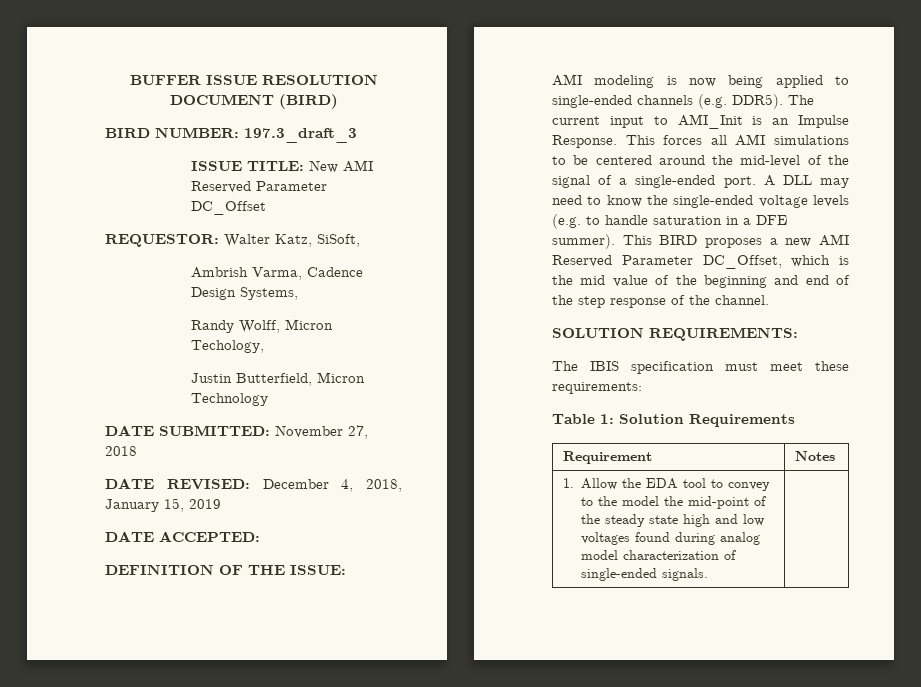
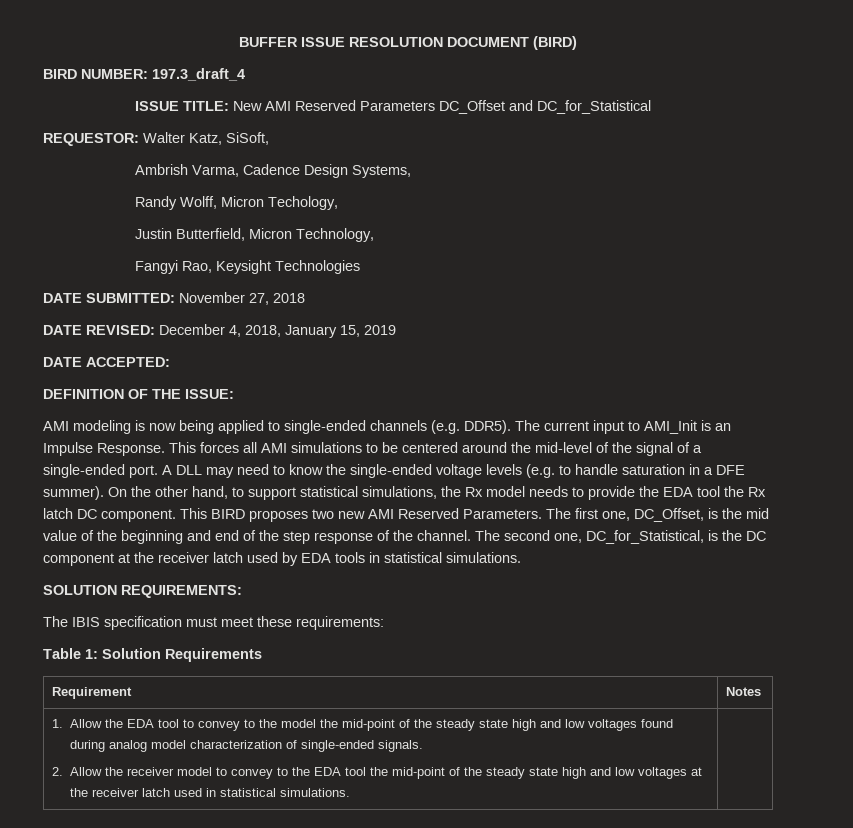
- BIRD NUMBER: 197.3_draft_3
+ BIRD NUMBER: 197.3_draft_4
- ISSUE TITLE: New AMI Reserved Parameter DC_Offset
+ ISSUE TITLE: New AMI Reserved Parameters DC_Offset and DC_for_Statistical
- Justin Butterfield, Micron Technology
+ Justin Butterfield, Micron Technology,
+ Fangyi Rao, Keysight Technologies
+ On the other hand, to support statistical simulations, the Rx model needs to provide the EDA tool the Rx latch DC component.
- This BIRD proposes a new AMI Reserved Parameter DC_Offset, which is the mid value of the beginning and end of the step response of the channel.
+ This BIRD proposes two new AMI Reserved Parameters. The first one, DC_Offset, is the mid value of the beginning and end of the step response of the channel. The second one, DC_for_Statistical, is the DC component at the receiver latch used by EDA tools in statistical simulations.
+ 2. Allow the receiver model to convey to the EDA tool the mid-point of the steady state high and low voltages at the receiver latch used in statistical simulations.

